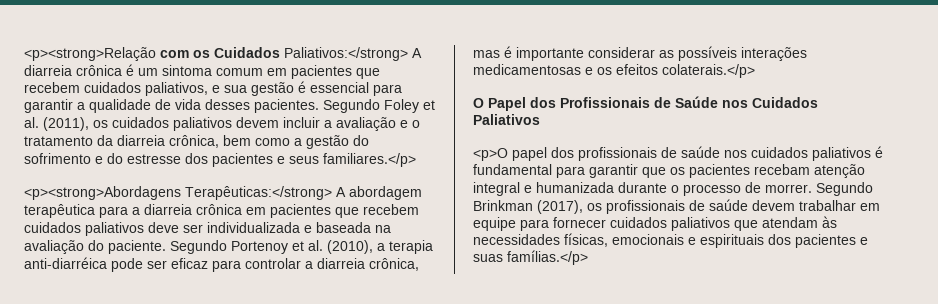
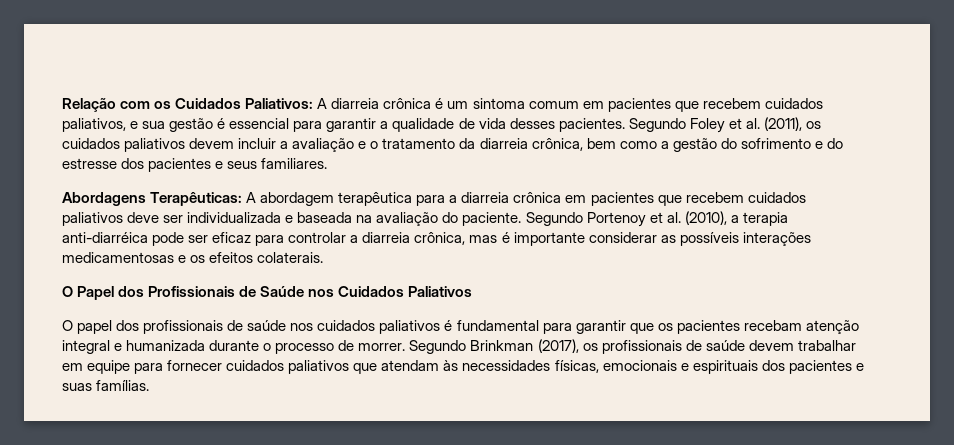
- <p><strong>Relação com os Cuidados Paliativos:</strong> A diarreia crônica é um sintoma comum em pacientes que recebem cuidados paliativos, e sua gestão é essencial para garantir a qualidade de vida desses pacientes.
+ Relação com os Cuidados Paliativos: A diarreia crônica é um sintoma comum em pacientes que recebem cuidados paliativos, e sua gestão é essencial para garantir a qualidade de vida desses pacientes.
- Segundo Foley et al. (2011), os cuidados paliativos devem incluir a avaliação e o tratamento da diarreia crônica, bem como a gestão do sofrimento e do estresse dos pacientes e seus familiares.</p>
- <p><strong>Abordagens Terapêuticas:</strong> A abordagem terapêutica para a diarreia crônica em pacientes que recebem cuidados paliativos deve ser individualizada e baseada na avaliação do paciente.
+ Segundo Foley et al. (2011), os cuidados paliativos devem incluir a avaliação e o tratamento da diarreia crônica, bem como a gestão do sofrimento e do estresse dos pacientes e seus familiares.
+ Abordagens Terapêuticas: A abordagem terapêutica para a diarreia crônica em pacientes que recebem cuidados paliativos deve ser individualizada e baseada na avaliação do paciente.
- Segundo Portenoy et al. (2010), a terapia anti-diarréica pode ser eficaz para controlar a diarreia crônica, mas é importante considerar as possíveis interações medicamentosas e os efeitos colaterais.</p>
+ Segundo Portenoy et al. (2010), a terapia anti-diarréica pode ser eficaz para controlar a diarreia crônica, mas é importante considerar as possíveis interações medicamentosas e os efeitos colaterais.
- <p>O papel dos profissionais de saúde nos cuidados paliativos é fundamental para garantir que os pacientes recebam atenção integral e humanizada durante o processo de morrer.
+ O papel dos profissionais de saúde nos cuidados paliativos é fundamental para garantir que os pacientes recebam atenção integral e humanizada durante o processo de morrer.
- Segundo Brinkman (2017), os profissionais de saúde devem trabalhar em equipe para fornecer cuidados paliativos que atendam às necessidades físicas, emocionais e espirituais dos pacientes e suas famílias.</p>
+ Segundo Brinkman (2017), os profissionais de saúde devem trabalhar em equipe para fornecer cuidados paliativos que atendam às necessidades físicas, emocionais e espirituais dos pacientes e suas famílias.

